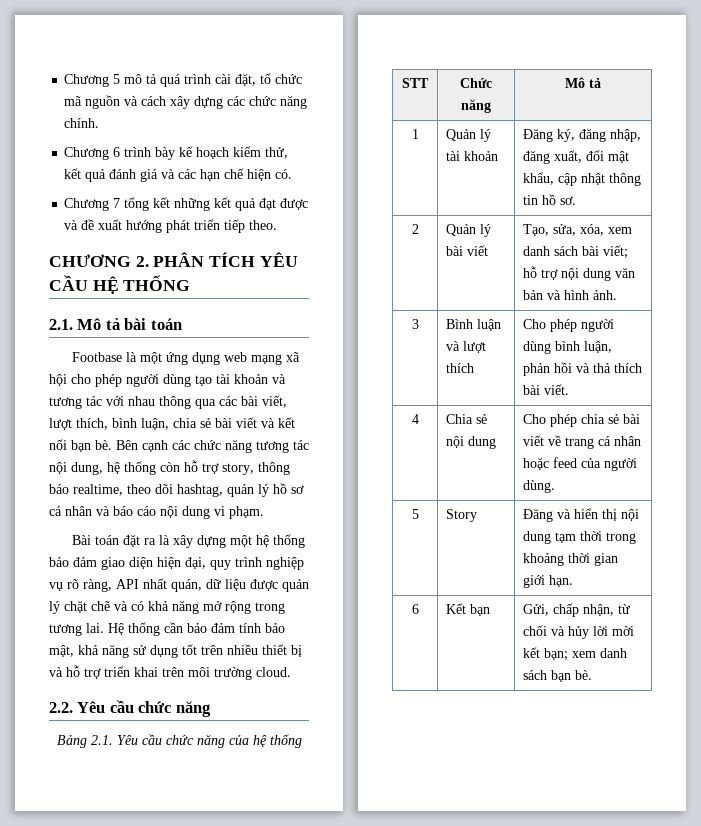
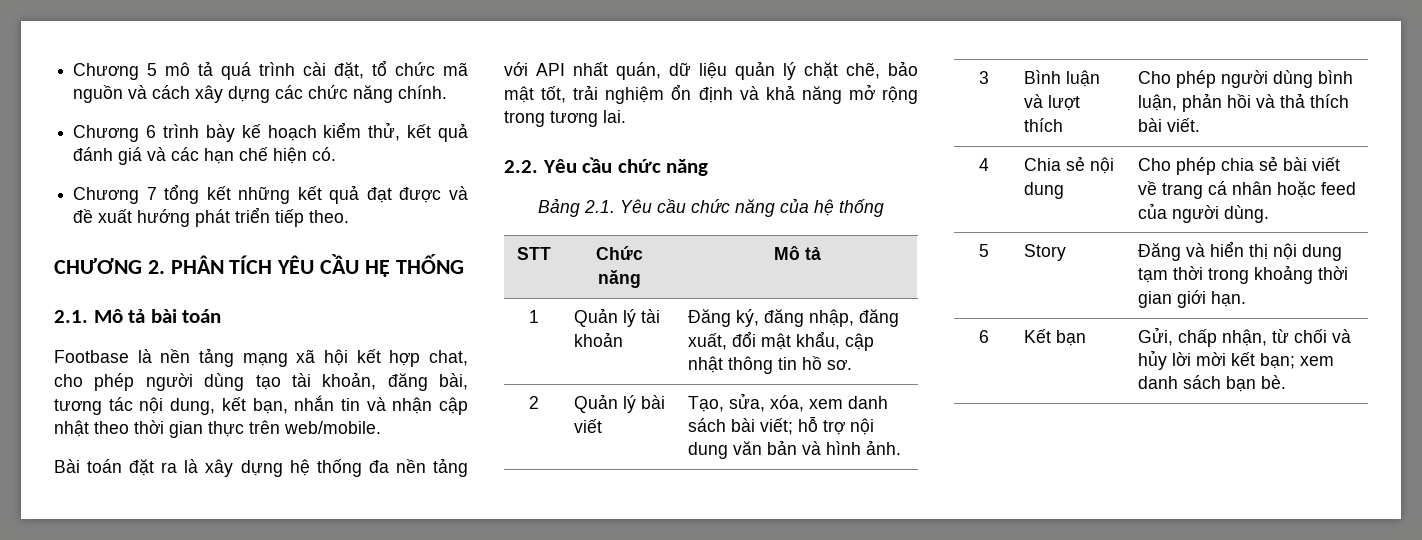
- Footbase là một ứng dụng web mạng xã hội cho phép người dùng tạo tài khoản và tương tác với nhau thông qua các bài viết, lượt thích, bình luận, chia sẻ bài viết và kết nối bạn bè. Bên cạnh các chức năng tương tác nội dung, hệ thống còn hỗ trợ story, thông báo realtime, theo dõi hashtag, quản lý hồ sơ cá nhân và báo cáo nội dung vi phạm.
+ Footbase là nền tảng mạng xã hội kết hợp chat, cho phép người dùng tạo tài khoản, đăng bài, tương tác nội dung, kết bạn, nhắn tin và nhận cập nhật theo thời gian thực trên web/mobile.
- Bài toán đặt ra là xây dựng một hệ thống bảo đảm giao diện hiện đại, quy trình nghiệp vụ rõ ràng, API nhất quán, dữ liệu được quản lý chặt chẽ và có khả năng mở rộng trong tương lai. Hệ thống cần bảo đảm tính bảo mật, khả năng sử dụng tốt trên nhiều thiết bị và hỗ trợ triển khai trên môi trường cloud.
+ Bài toán đặt ra là xây dựng hệ thống đa nền tảng với API nhất quán, dữ liệu quản lý chặt chẽ, bảo mật tốt, trải nghiệm ổn định và khả năng mở rộng trong tương lai.

